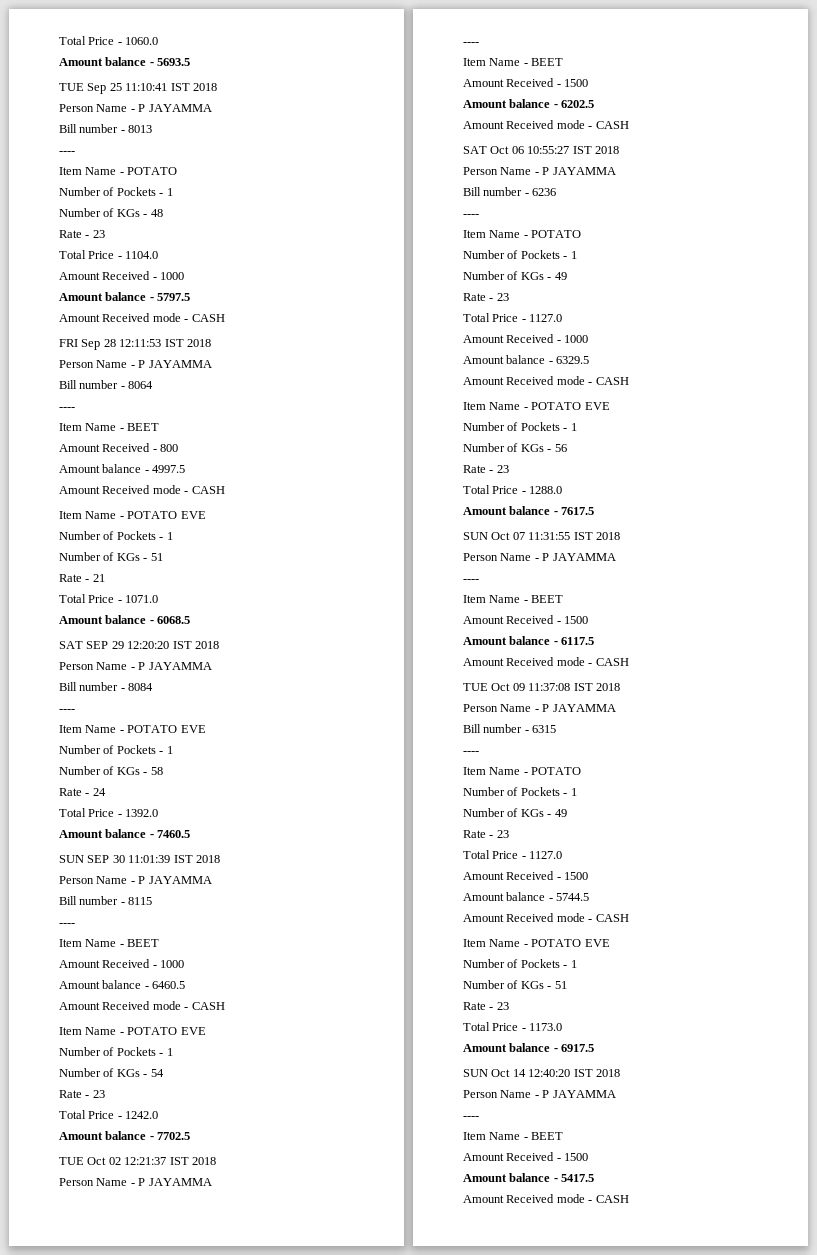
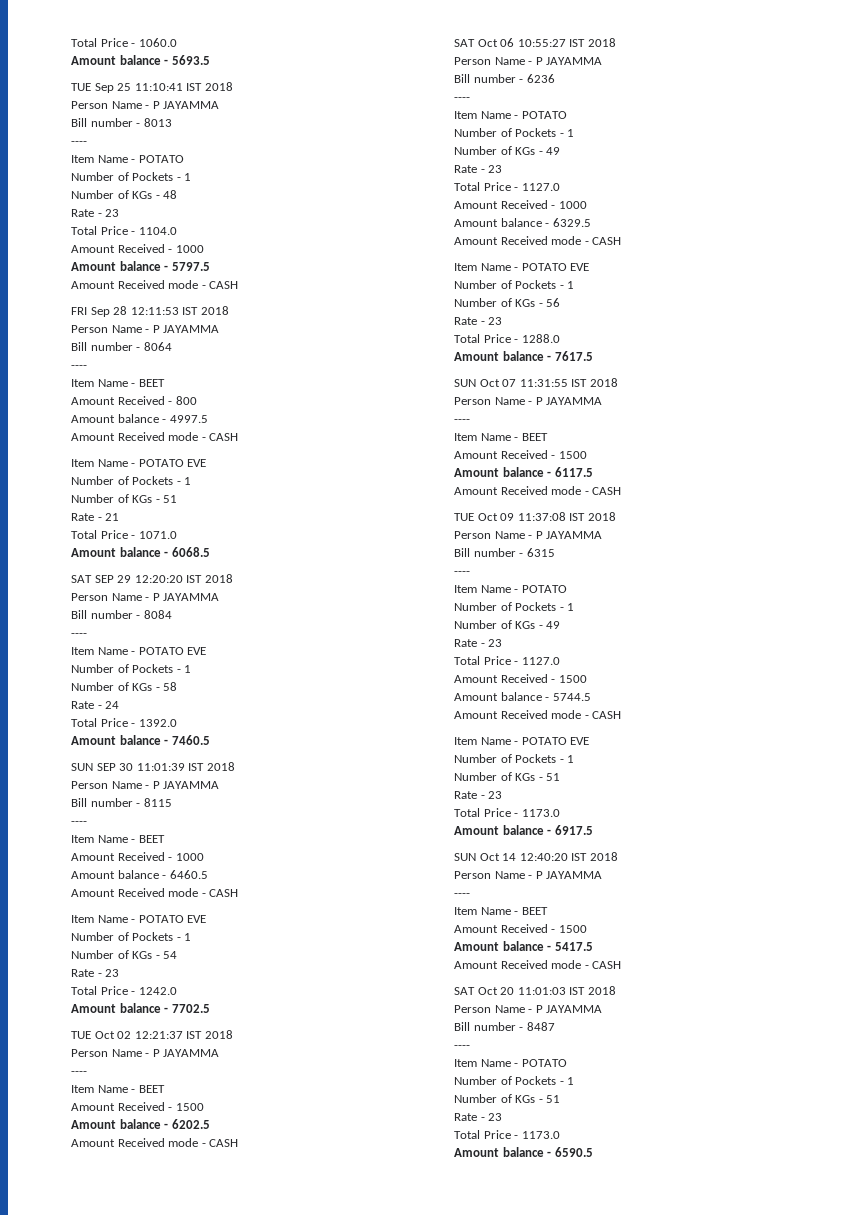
+ SAT Oct 20 11:01:03 IST 2018
+ Person Name - P JAYAMMA
+ Bill number - 8487
+ ----
+ Item Name - POTATO
+ Number of Pockets - 1
+ Number of KGs - 51
+ Rate - 23
+ Total Price - 1173.0
+ Amount balance - 6590.5

